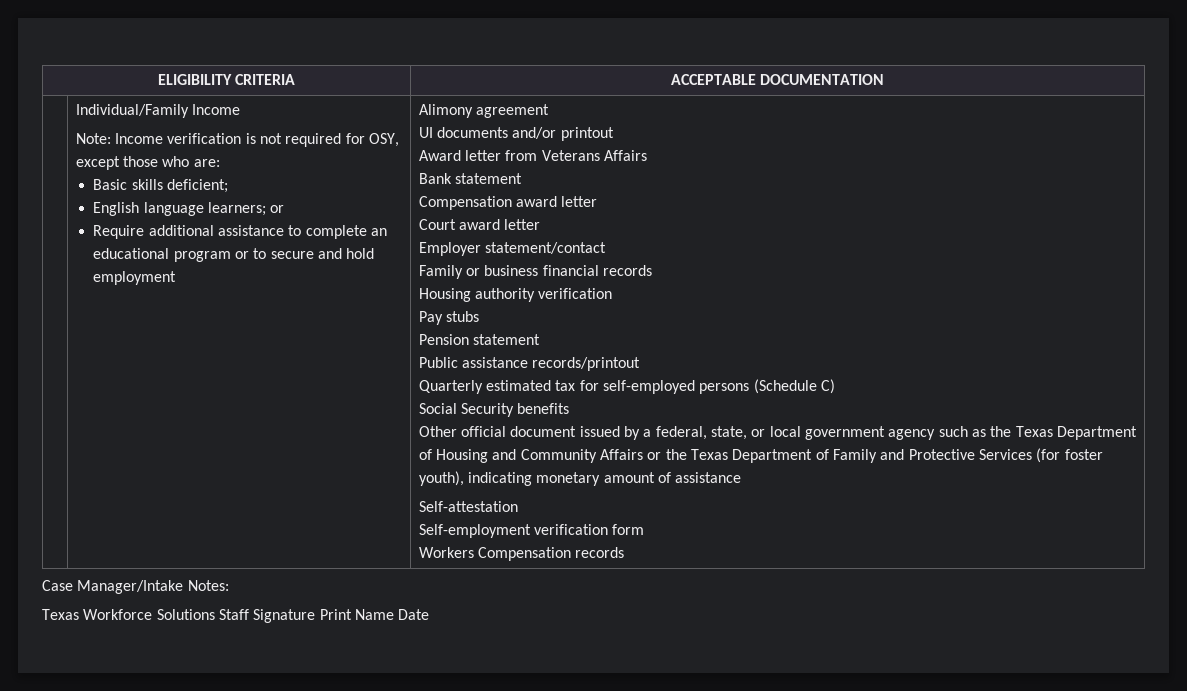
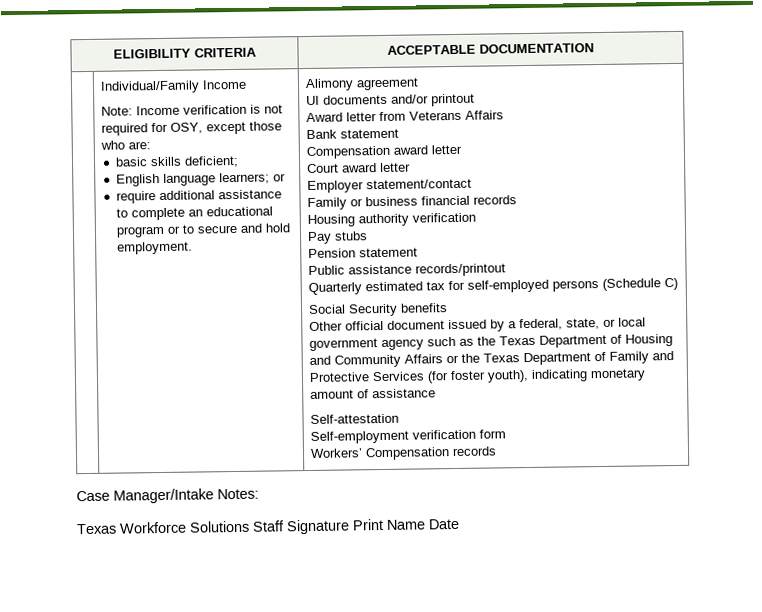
- Basic skills deficient;
+ basic skills deficient;
- Require additional assistance to complete an educational program or to secure and hold employment
+ require additional assistance to complete an educational program or to secure and hold employment.
- Workers Compensation records
+ Workers’ Compensation records

